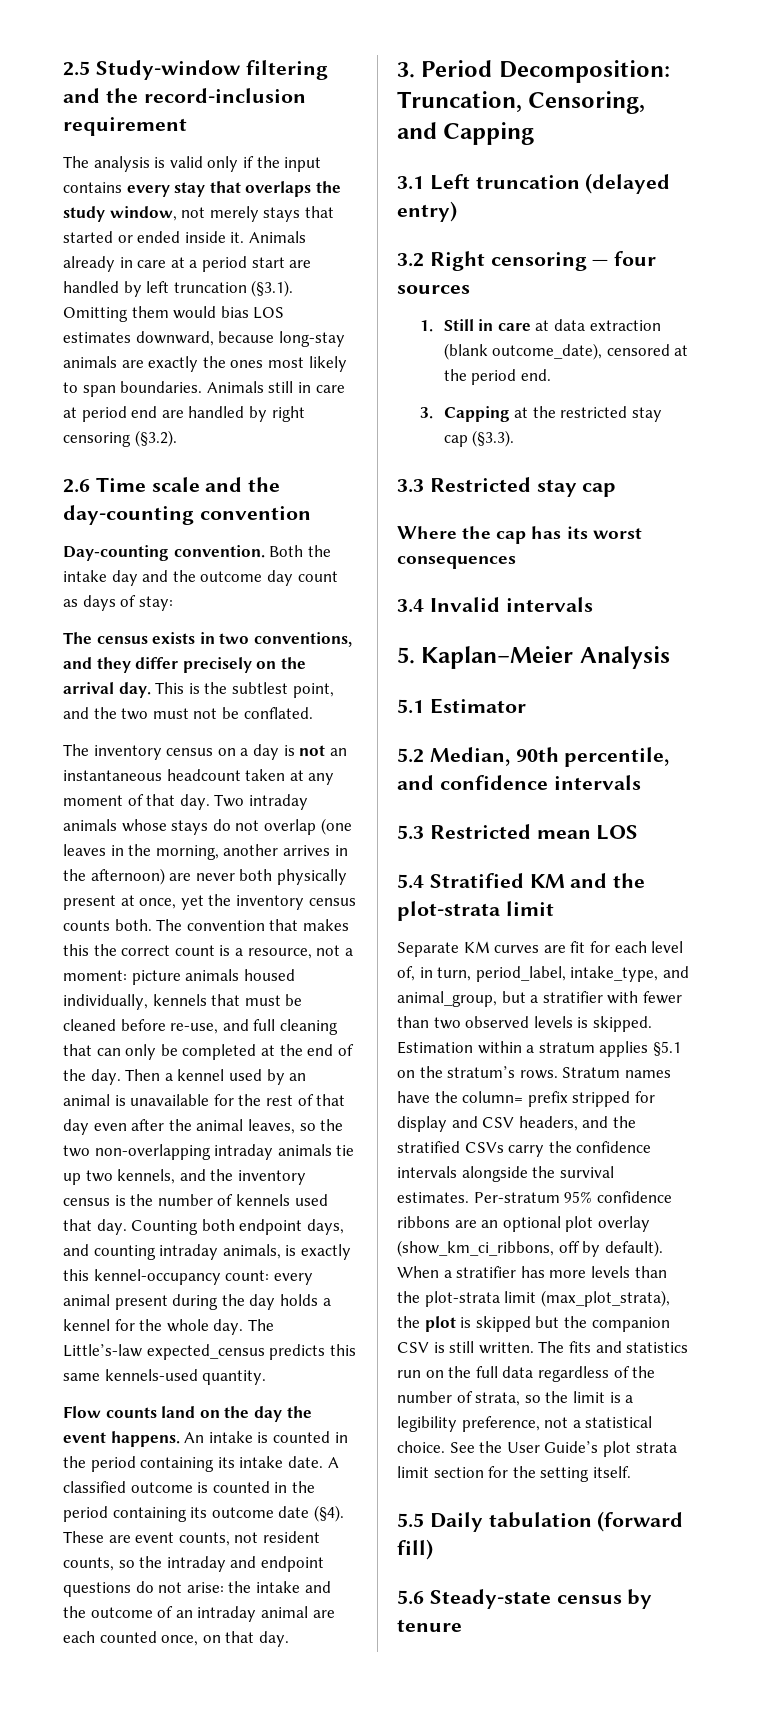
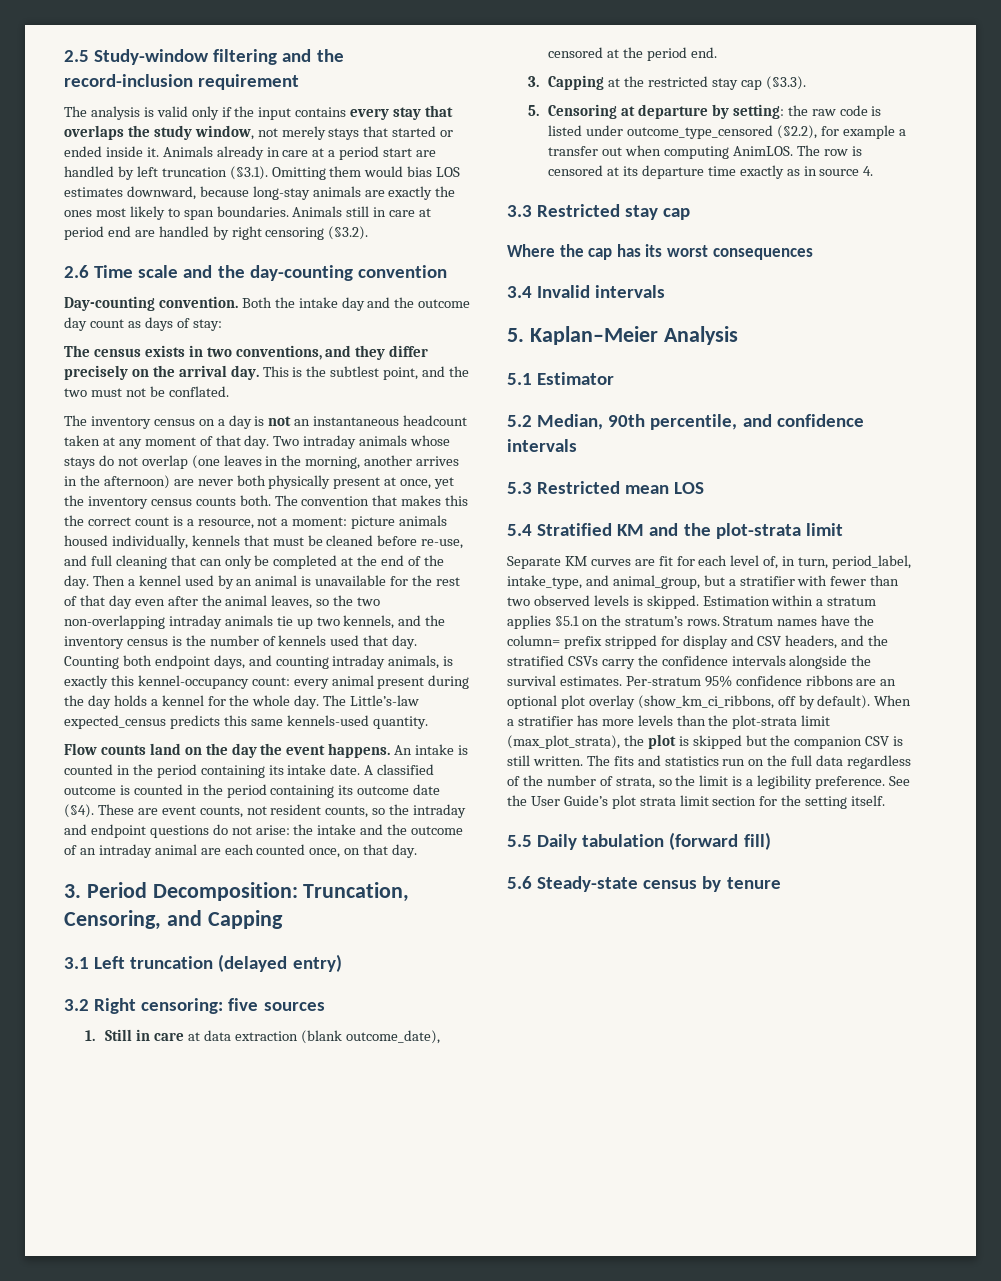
- 3.2 Right censoring — four sources
+ 3.2 Right censoring: five sources
+ 5. Censoring at departure by setting: the raw code is listed under outcome_type_censored (§2.2), for example a transfer out when computing AnimLOS. The row is censored at its departure time exactly as in source 4.
- The fits and statistics run on the full data regardless of the number of strata, so the limit is a legibility preference, not a statistical choice.
+ The fits and statistics run on the full data regardless of the number of strata, so the limit is a legibility preference.

